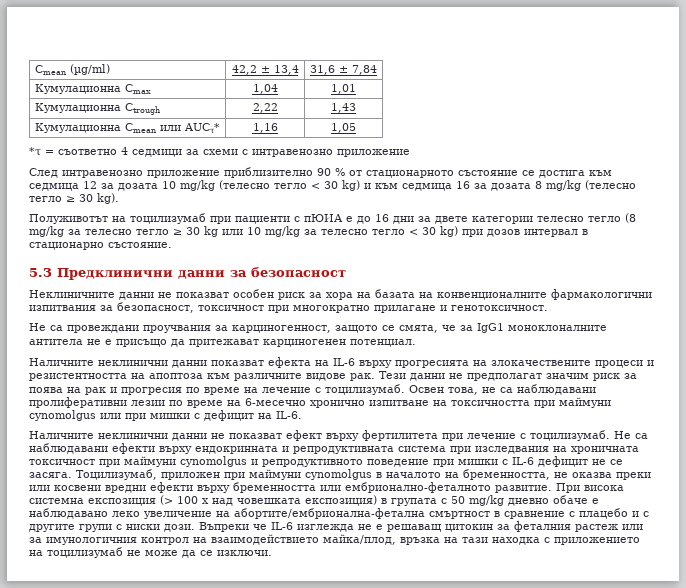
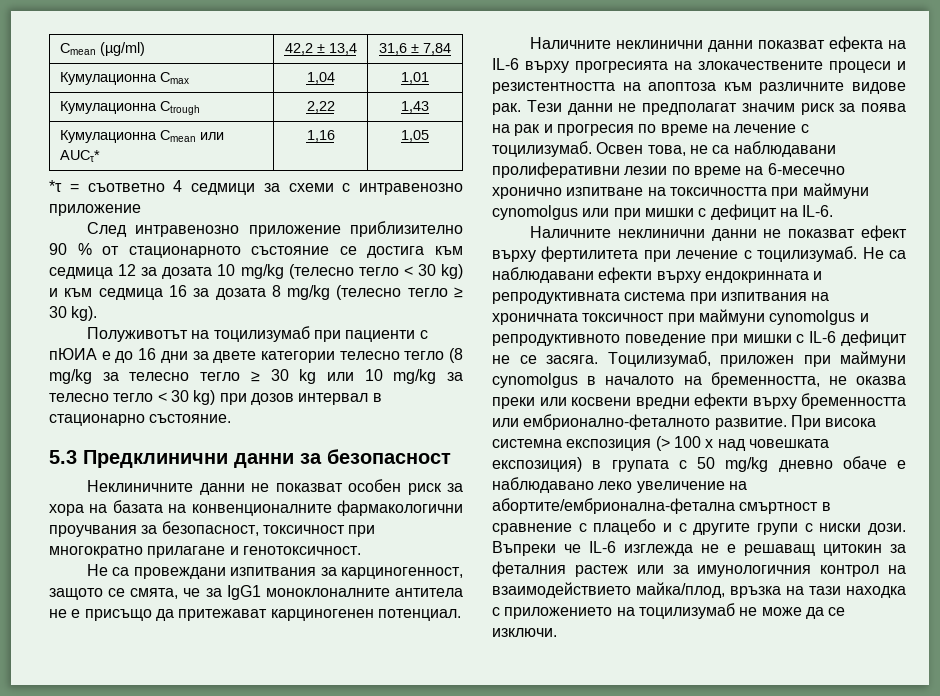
- Неклиничните данни не показват особен риск за хора на базата на конвенционалните фармакологични изпитвания за безопасност, токсичност при многократно прилагане и генотоксичност.
+ Неклиничните данни не показват особен риск за хора на базата на конвенционалните фармакологични проучвания за безопасност, токсичност при многократно прилагане и генотоксичност.
- Не са провеждани проучвания за карциногенност, защото се смята, че за IgG1 моноклоналните антитела не е присъщо да притежават карциногенен потенциал.
+ Не са провеждани изпитвания за карциногенност, защото се смята, че за IgG1 моноклоналните антитела не е присъщо да притежават карциногенен потенциал.
- Не са наблюдавани ефекти върху ендокринната и репродуктивната система при изследвания на хроничната токсичност при маймуни cynomolgus и репродуктивното поведение при мишки с IL-6 дефицит не се засяга.
+ Не са наблюдавани ефекти върху ендокринната и репродуктивната система при изпитвания на хроничната токсичност при маймуни cynomolgus и репродуктивното поведение при мишки с IL-6 дефицит не се засяга.

